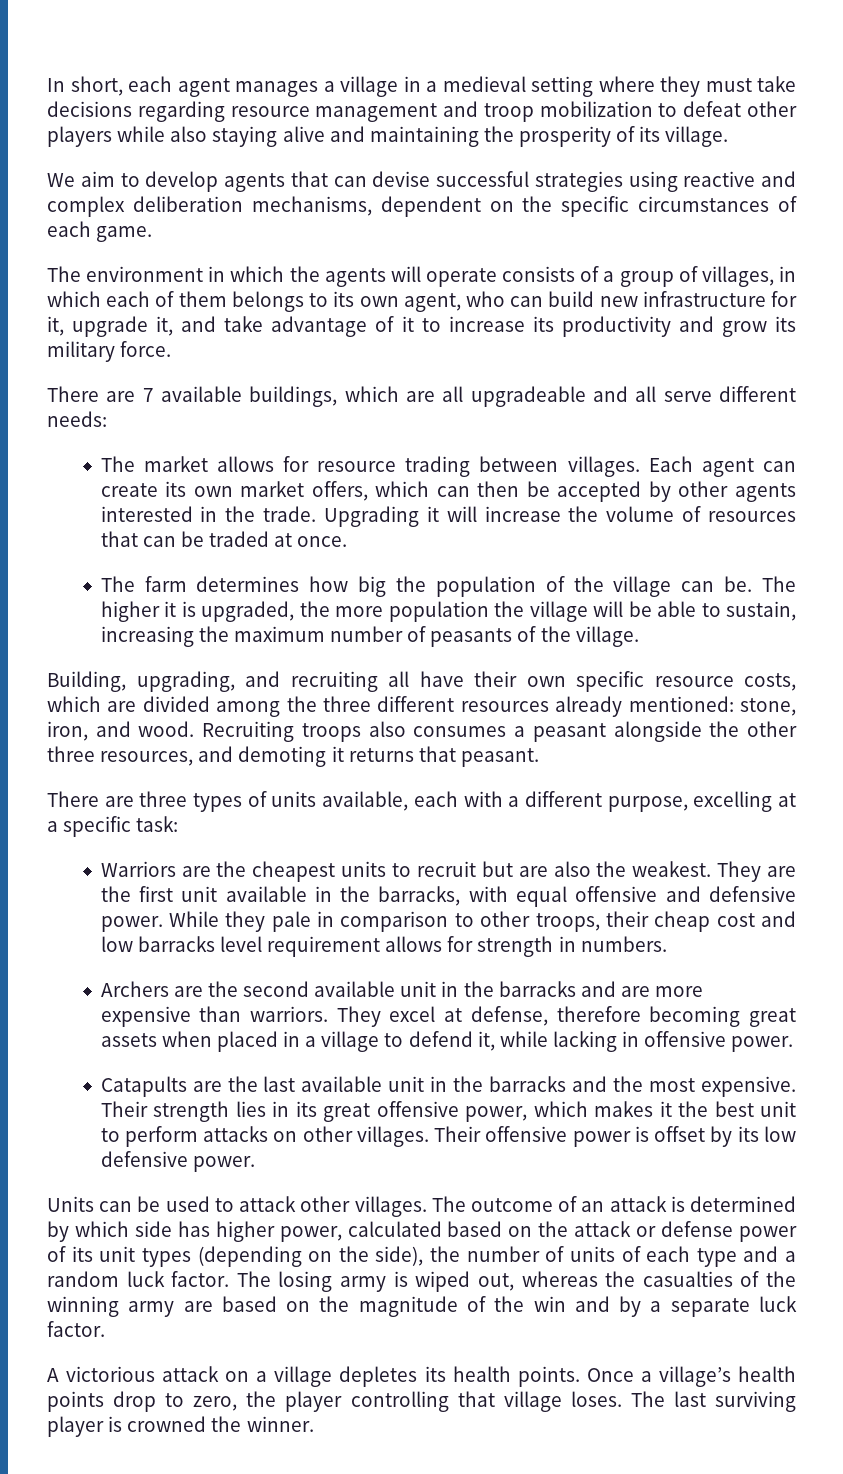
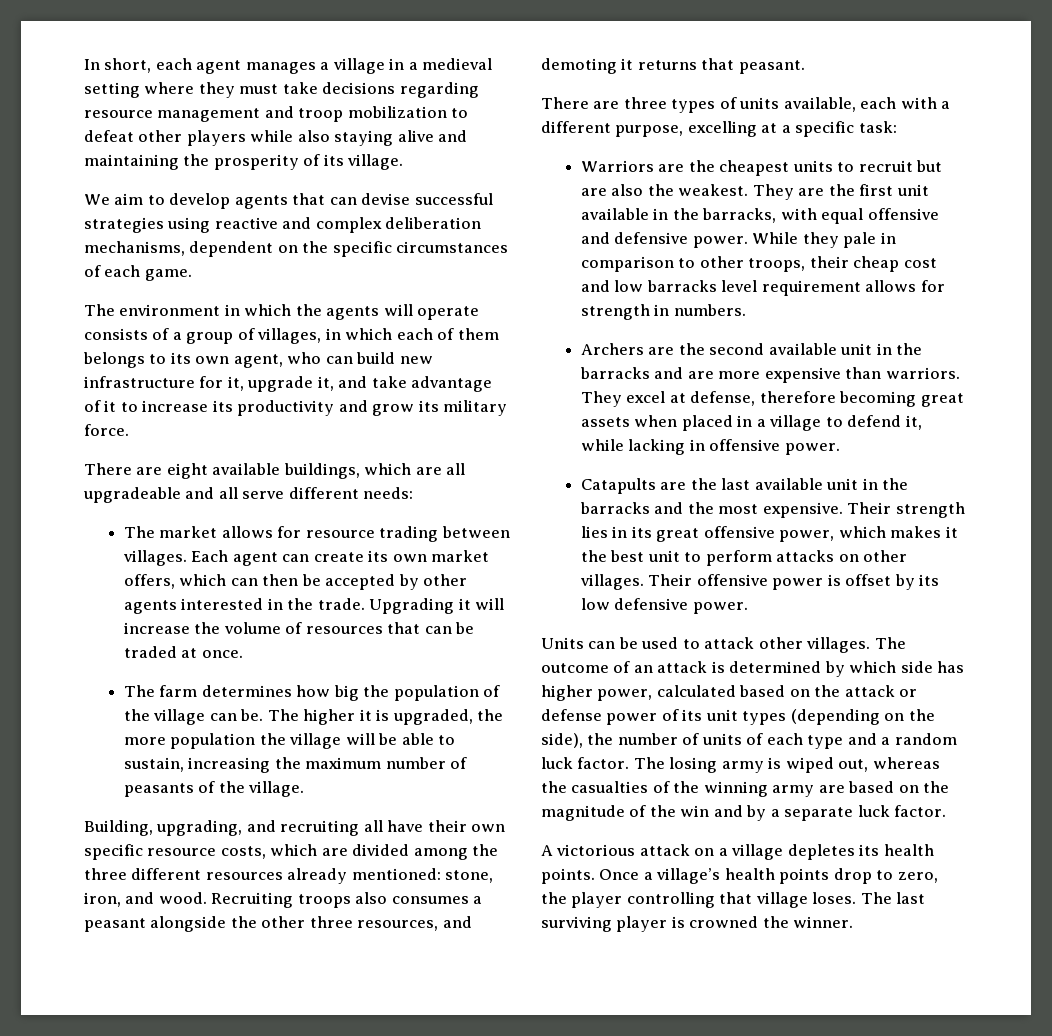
- There are 7 available buildings, which are all upgradeable and all serve different needs:
+ There are eight available buildings, which are all upgradeable and all serve different needs:

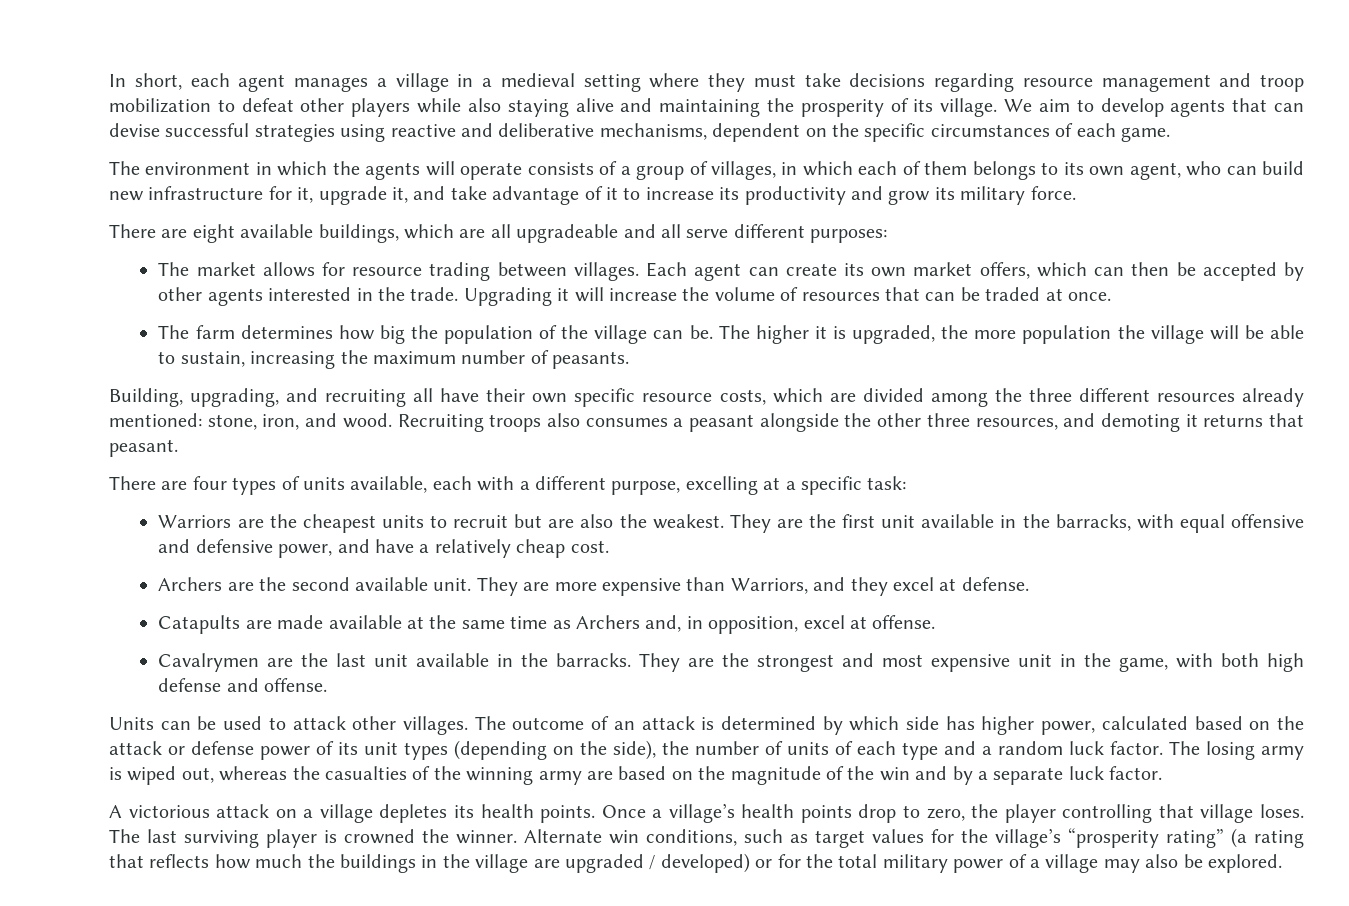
- In short, each agent manages a village in a medieval setting where they must take decisions regarding resource management and troop mobilization to defeat other players while also staying alive and maintaining the prosperity of its village.
- We aim to develop agents that can devise successful strategies using reactive and complex deliberation mechanisms, dependent on the specific circumstances of each game.
+ In short, each agent manages a village in a medieval setting where they must take decisions regarding resource management and troop mobilization to defeat other players while also staying alive and maintaining the prosperity of its village. We aim to develop agents that can devise successful strategies using reactive and deliberative mechanisms, dependent on the specific circumstances of each game.
- There are eight available buildings, which are all upgradeable and all serve different needs:
+ There are eight available buildings, which are all upgradeable and all serve different purposes:
- The higher it is upgraded, the more population the village will be able to sustain, increasing the maximum number of peasants of the village.
+ The higher it is upgraded, the more population the village will be able to sustain, increasing the maximum number of peasants.
- There are three types of units available, each with a different purpose, excelling at a specific task:
+ There are four types of units available, each with a different purpose, excelling at a specific task:
- They are the first unit available in the barracks, with equal offensive and defensive power. While they pale in comparison to other troops, their cheap cost and low barracks level requirement allows for strength in numbers.
+ They are the first unit available in the barracks, with equal offensive and defensive power, and have a relatively cheap cost.
- Archers are the second available unit in the barracks and are more expensive than warriors. They excel at defense, therefore becoming great assets when placed in a village to defend it, while lacking in offensive power.
- Catapults are the last available unit in the barracks and the most expensive. Their strength lies in its great offensive power, which makes it the best unit to perform attacks on other villages. Their offensive power is offset by its low defensive power.
+ Archers are the second available unit. They are more expensive than Warriors, and they excel at defense.
+ Catapults are made available at the same time as Archers and, in opposition, excel at offense.
+ Cavalrymen are the last unit available in the barracks. They are the strongest and most expensive unit in the game, with both high defense and offense.
+ Alternate win conditions, such as target values for the village’s “prosperity rating” (a rating that reflects how much the buildings in the village are upgraded / developed) or for the total military power of a village may also be explored.

